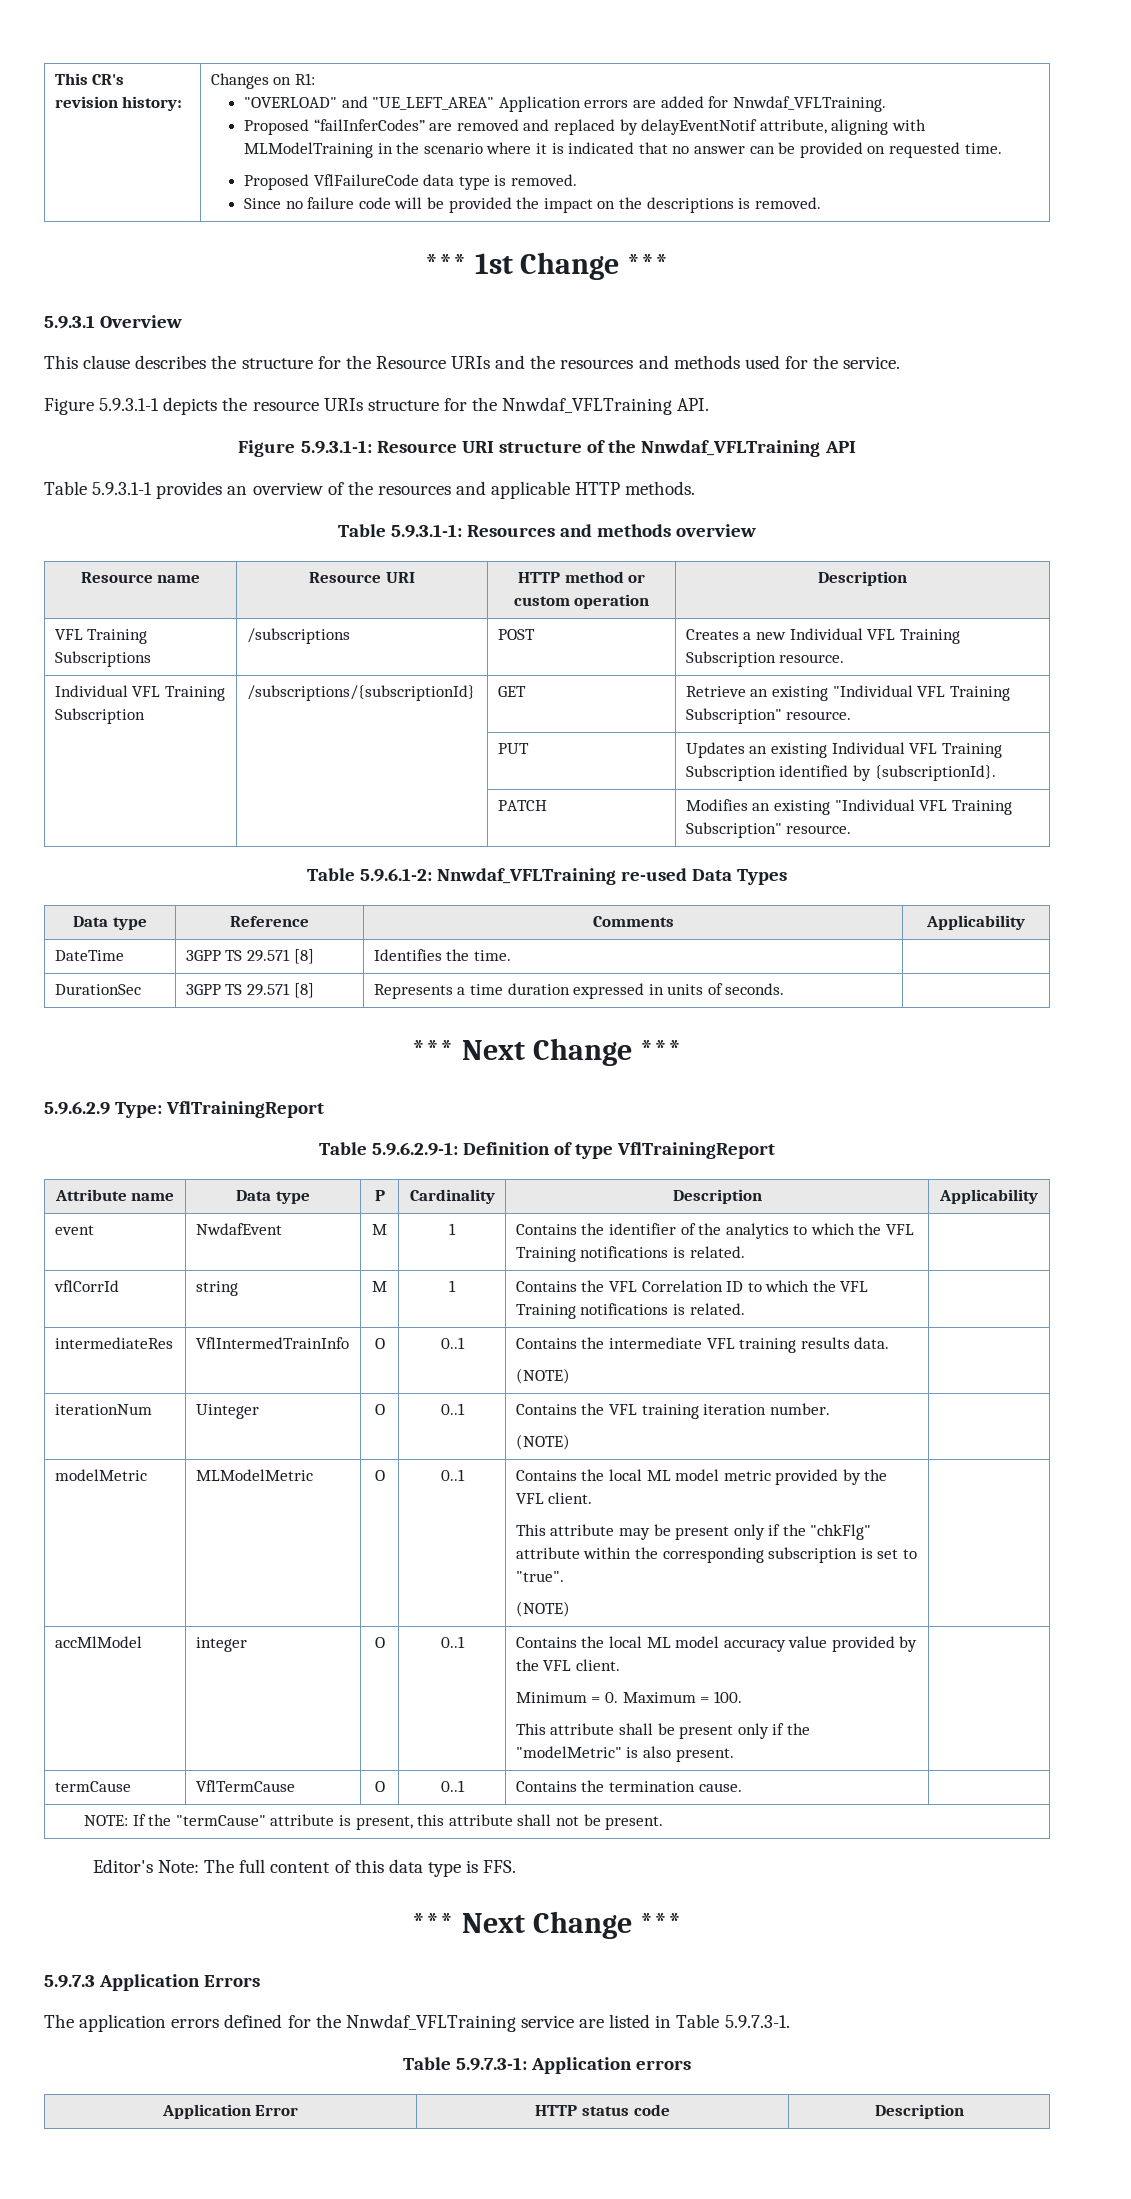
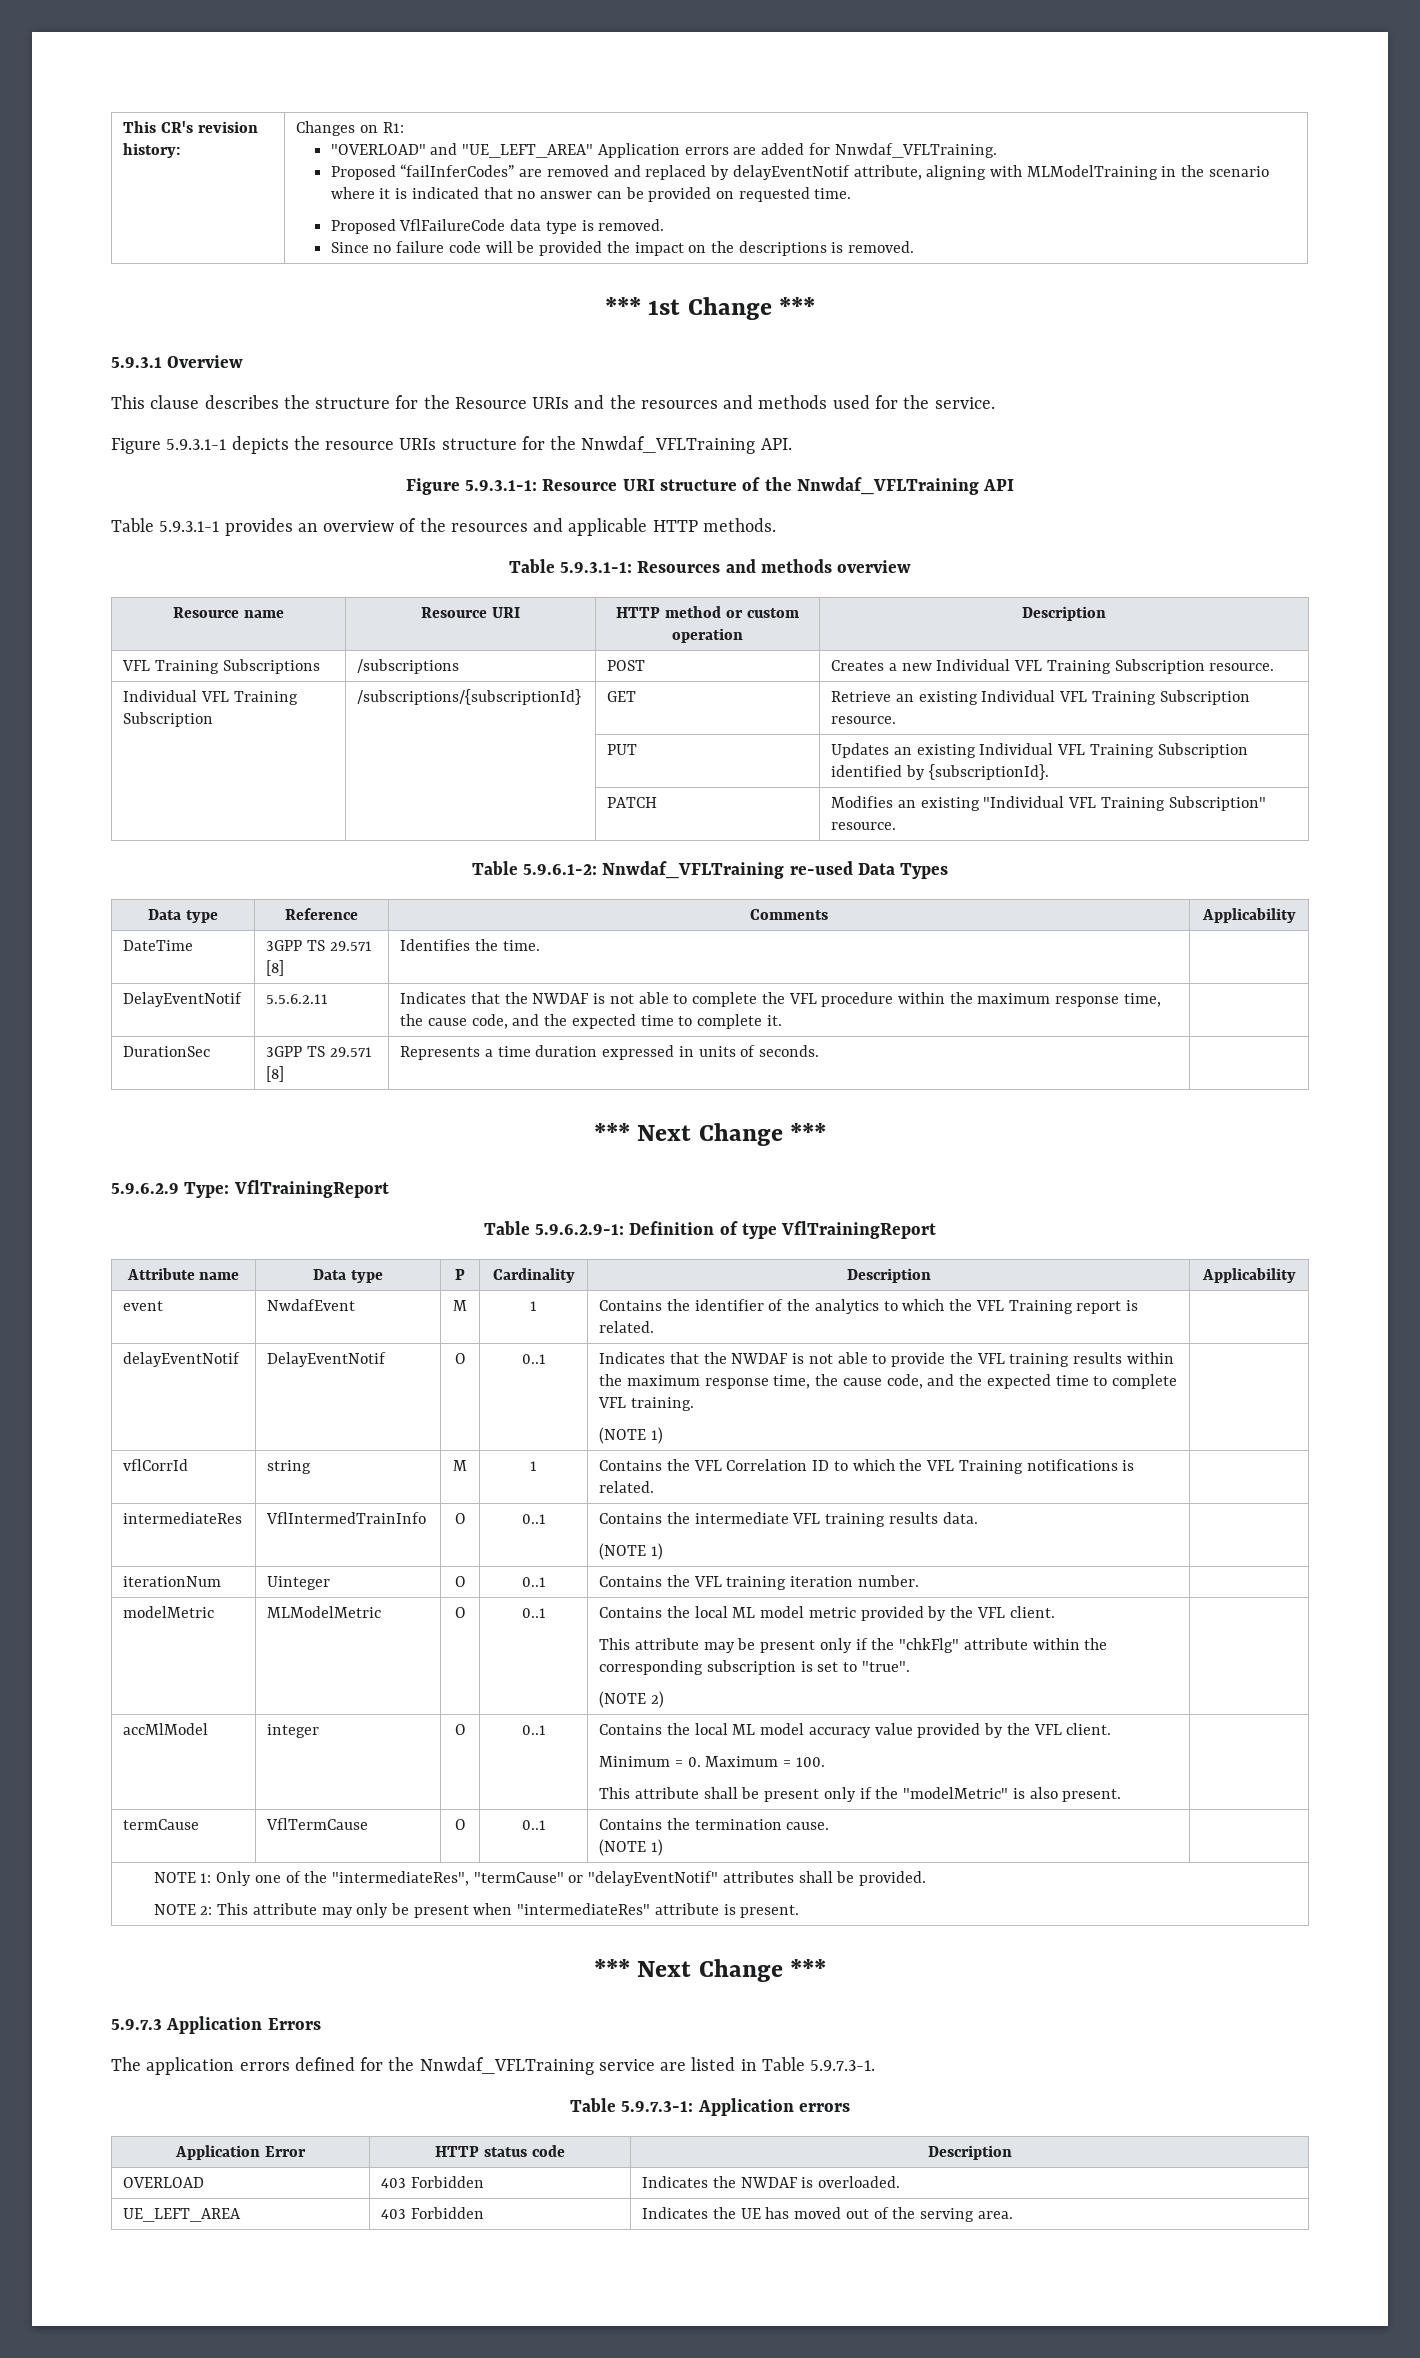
- Individual VFL Training Subscription | /subscriptions/{subscriptionId} | GET | Retrieve an existing "Individual VFL Training Subscription" resource.
+ Individual VFL Training Subscription | /subscriptions/{subscriptionId} | GET | Retrieve an existing Individual VFL Training Subscription resource.
+ DelayEventNotif | 5.5.6.2.11 | Indicates that the NWDAF is not able to complete the VFL procedure within the maximum response time, the cause code, and the expected time to complete it. |
- event | NwdafEvent | M | 1 | Contains the identifier of the analytics to which the VFL Training notifications is related. |
+ event | NwdafEvent | M | 1 | Contains the identifier of the analytics to which the VFL Training report is related. |
+ delayEventNotif | DelayEventNotif | O | 0..1 | Indicates that the NWDAF is not able to provide the VFL training results within the maximum response time, the cause code, and the expected time to complete VFL training.
+ (NOTE 1) |
  intermediateRes | VflIntermedTrainInfo | O | 0..1 | Contains the intermediate VFL training results data.
- (NOTE) |
+ (NOTE 1) |
- iterationNum | Uinteger | O | 0..1 | Contains the VFL training iteration number.
- (NOTE) |
+ iterationNum | Uinteger | O | 0..1 | Contains the VFL training iteration number. |
  modelMetric | MLModelMetric | O | 0..1 | Contains the local ML model metric provided by the VFL client.
  This attribute may be present only if the "chkFlg" attribute within the corresponding subscription is set to "true".
- (NOTE) |
+ (NOTE 2) |
- termCause | VflTermCause | O | 0..1 | Contains the termination cause. |
- NOTE: If the "termCause" attribute is present, this attribute shall not be present.
- Editor's Note: The full content of this data type is FFS.
+ termCause | VflTermCause | O | 0..1 | Contains the termination cause.
+ (NOTE 1) |
+ NOTE 1: Only one of the "intermediateRes", "termCause" or "delayEventNotif" attributes shall be provided.
+ NOTE 2: This attribute may only be present when "intermediateRes" attribute is present.
+ OVERLOAD | 403 Forbidden | Indicates the NWDAF is overloaded.
+ UE_LEFT_AREA | 403 Forbidden | Indicates the UE has moved out of the serving area.

